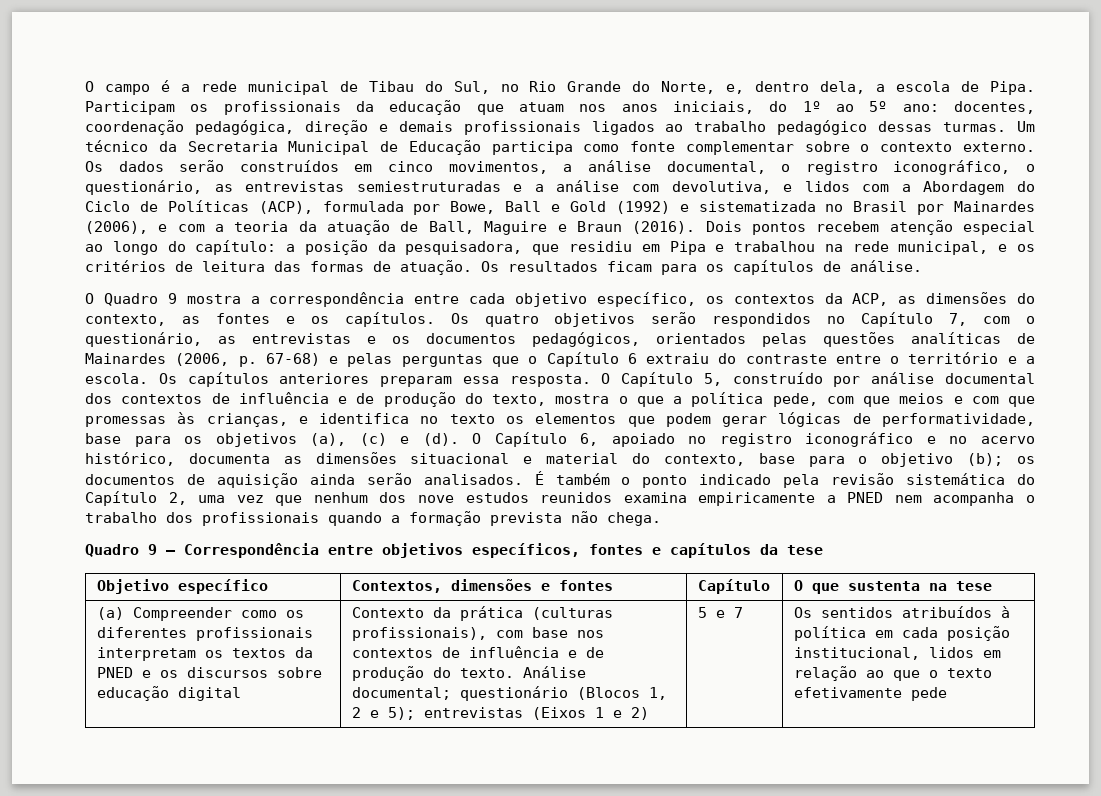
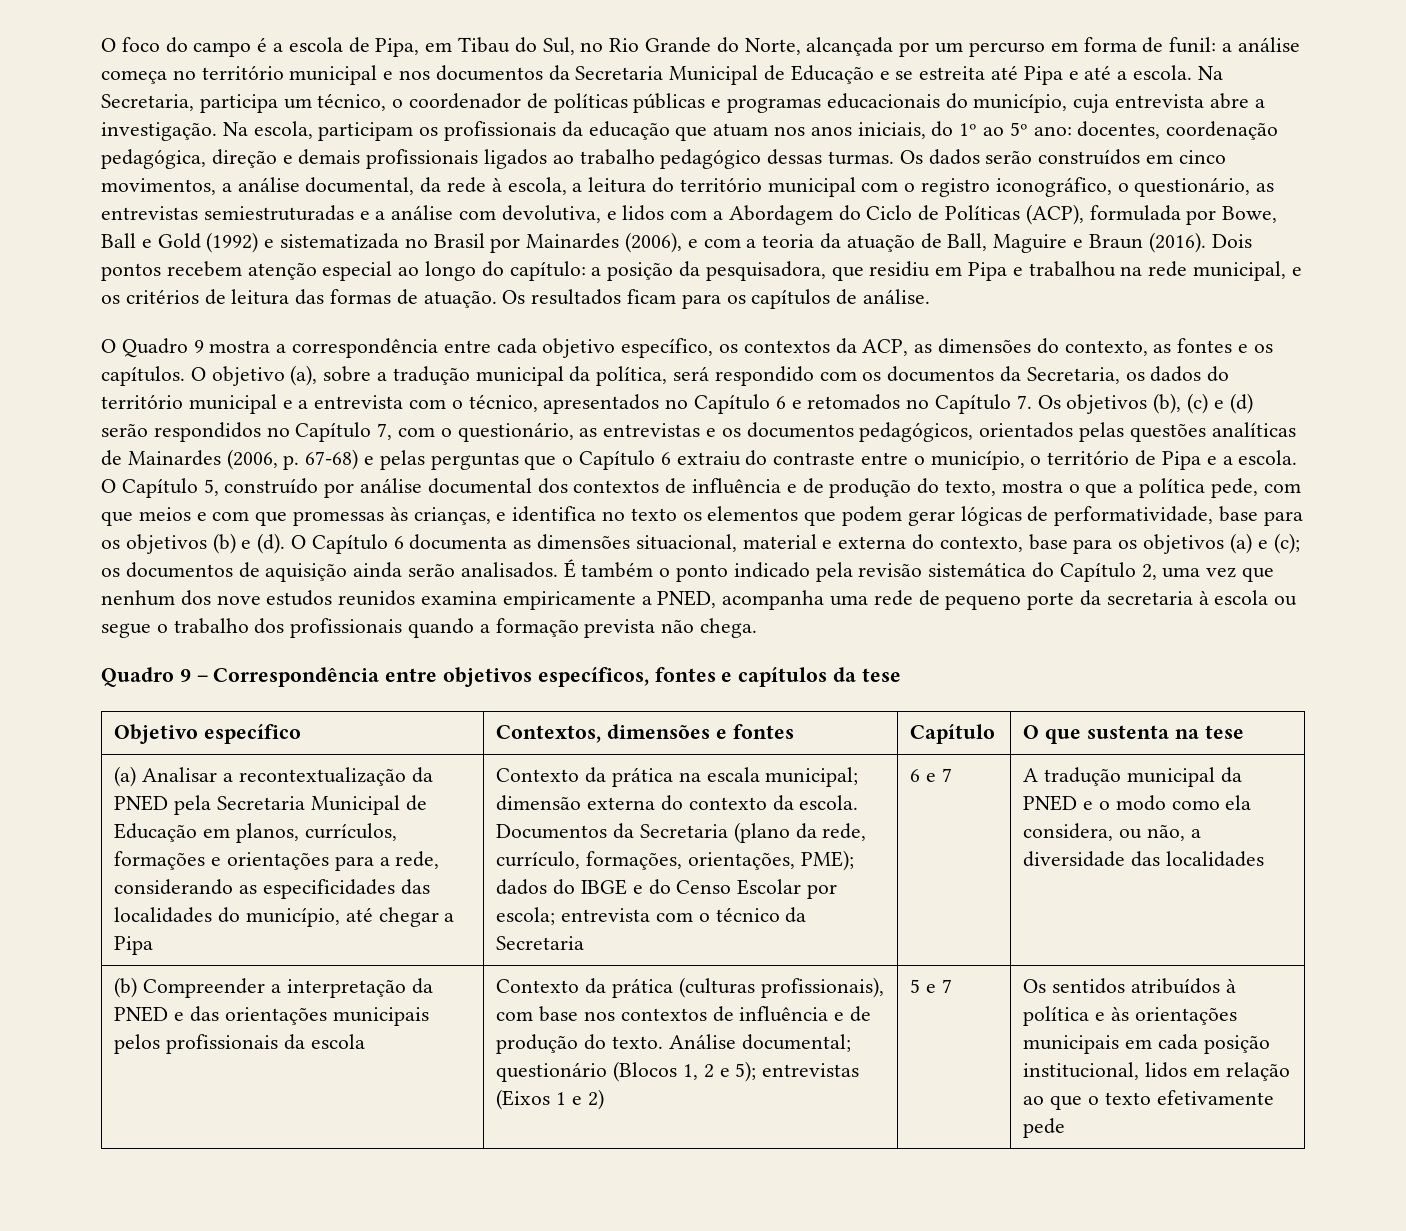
- O campo é a rede municipal de Tibau do Sul, no Rio Grande do Norte, e, dentro dela, a escola de Pipa. Participam os profissionais da educação que atuam nos anos iniciais, do 1º ao 5º ano: docentes, coordenação pedagógica, direção e demais profissionais ligados ao trabalho pedagógico dessas turmas.
+ O foco do campo é a escola de Pipa, em Tibau do Sul, no Rio Grande do Norte, alcançada por um percurso em forma de funil: a análise começa no território municipal e nos documentos da Secretaria Municipal de Educação e se estreita até Pipa e até a escola. Na Secretaria, participa um técnico, o coordenador de políticas públicas e programas educacionais do município, cuja entrevista abre a investigação. Na escola, participam os profissionais da educação que atuam nos anos iniciais, do 1º ao 5º ano: docentes, coordenação pedagógica, direção e demais profissionais ligados ao trabalho pedagógico dessas turmas.
- Um técnico da Secretaria Municipal de Educação participa como fonte complementar sobre o contexto externo.
- Os dados serão construídos em cinco movimentos, a análise documental, o registro iconográfico, o questionário, as entrevistas semiestruturadas e a análise com devolutiva, e lidos com a Abordagem do Ciclo de Políticas (ACP), formulada por Bowe, Ball e Gold (1992) e sistematizada no Brasil por Mainardes (2006), e com a teoria da atuação de Ball, Maguire e Braun (2016).
+ Os dados serão construídos em cinco movimentos, a análise documental, da rede à escola, a leitura do território municipal com o registro iconográfico, o questionário, as entrevistas semiestruturadas e a análise com devolutiva, e lidos com a Abordagem do Ciclo de Políticas (ACP), formulada por Bowe, Ball e Gold (1992) e sistematizada no Brasil por Mainardes (2006), e com a teoria da atuação de Ball, Maguire e Braun (2016).
- Os quatro objetivos serão respondidos no Capítulo 7, com o questionário, as entrevistas e os documentos pedagógicos, orientados pelas questões analíticas de Mainardes (2006, p. 67-68) e pelas perguntas que o Capítulo 6 extraiu do contraste entre o território e a escola. Os capítulos anteriores preparam essa resposta.
+ O objetivo (a), sobre a tradução municipal da política, será respondido com os documentos da Secretaria, os dados do território municipal e a entrevista com o técnico, apresentados no Capítulo 6 e retomados no Capítulo 7. Os objetivos (b), (c) e (d) serão respondidos no Capítulo 7, com o questionário, as entrevistas e os documentos pedagógicos, orientados pelas questões analíticas de Mainardes (2006, p. 67-68) e pelas perguntas que o Capítulo 6 extraiu do contraste entre o município, o território de Pipa e a escola.
- O Capítulo 5, construído por análise documental dos contextos de influência e de produção do texto, mostra o que a política pede, com que meios e com que promessas às crianças, e identifica no texto os elementos que podem gerar lógicas de performatividade, base para os objetivos (a), (c) e (d).
+ O Capítulo 5, construído por análise documental dos contextos de influência e de produção do texto, mostra o que a política pede, com que meios e com que promessas às crianças, e identifica no texto os elementos que podem gerar lógicas de performatividade, base para os objetivos (b) e (d).
- O Capítulo 6, apoiado no registro iconográfico e no acervo histórico, documenta as dimensões situacional e material do contexto, base para o objetivo (b); os documentos de aquisição ainda serão analisados.
+ O Capítulo 6 documenta as dimensões situacional, material e externa do contexto, base para os objetivos (a) e (c); os documentos de aquisição ainda serão analisados.
- É também o ponto indicado pela revisão sistemática do Capítulo 2, uma vez que nenhum dos nove estudos reunidos examina empiricamente a PNED nem acompanha o trabalho dos profissionais quando a formação prevista não chega.
+ É também o ponto indicado pela revisão sistemática do Capítulo 2, uma vez que nenhum dos nove estudos reunidos examina empiricamente a PNED, acompanha uma rede de pequeno porte da secretaria à escola ou segue o trabalho dos profissionais quando a formação prevista não chega.
- (a) Compreender como os diferentes profissionais interpretam os textos da PNED e os discursos sobre educação digital
+ (a) Analisar a recontextualização da PNED pela Secretaria Municipal de Educação em planos, currículos, formações e orientações para a rede, considerando as especificidades das localidades do município, até chegar a Pipa | Contexto da prática na escala municipal; dimensão externa do contexto da escola. Documentos da Secretaria (plano da rede, currículo, formações, orientações, PME); dados do IBGE e do Censo Escolar por escola; entrevista com o técnico da Secretaria | 6 e 7 | A tradução municipal da PNED e o modo como ela considera, ou não, a diversidade das localidades
+ (b) Compreender a interpretação da PNED e das orientações municipais pelos profissionais da escola
- Os sentidos atribuídos à política em cada posição institucional, lidos em relação ao que o texto efetivamente pede
+ Os sentidos atribuídos à política e às orientações municipais em cada posição institucional, lidos em relação ao que o texto efetivamente pede

